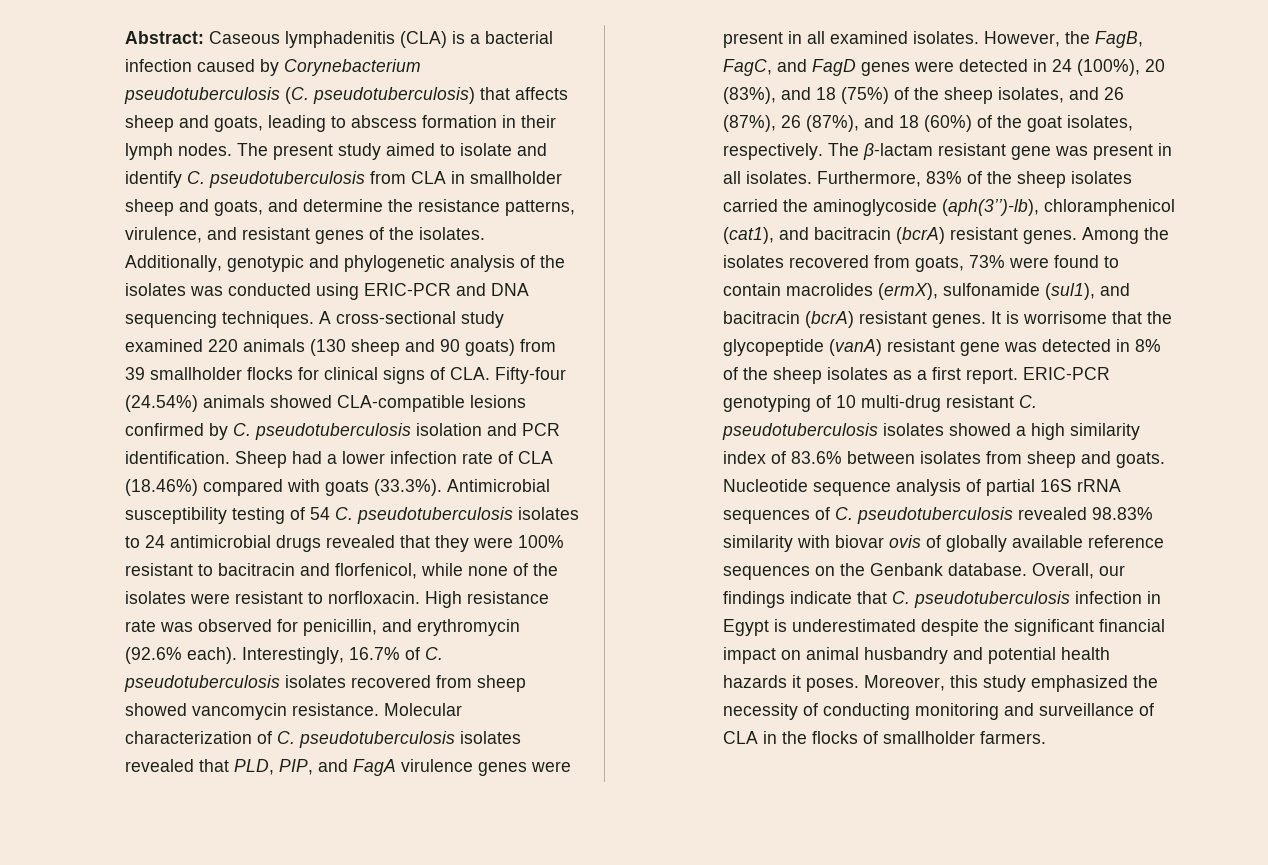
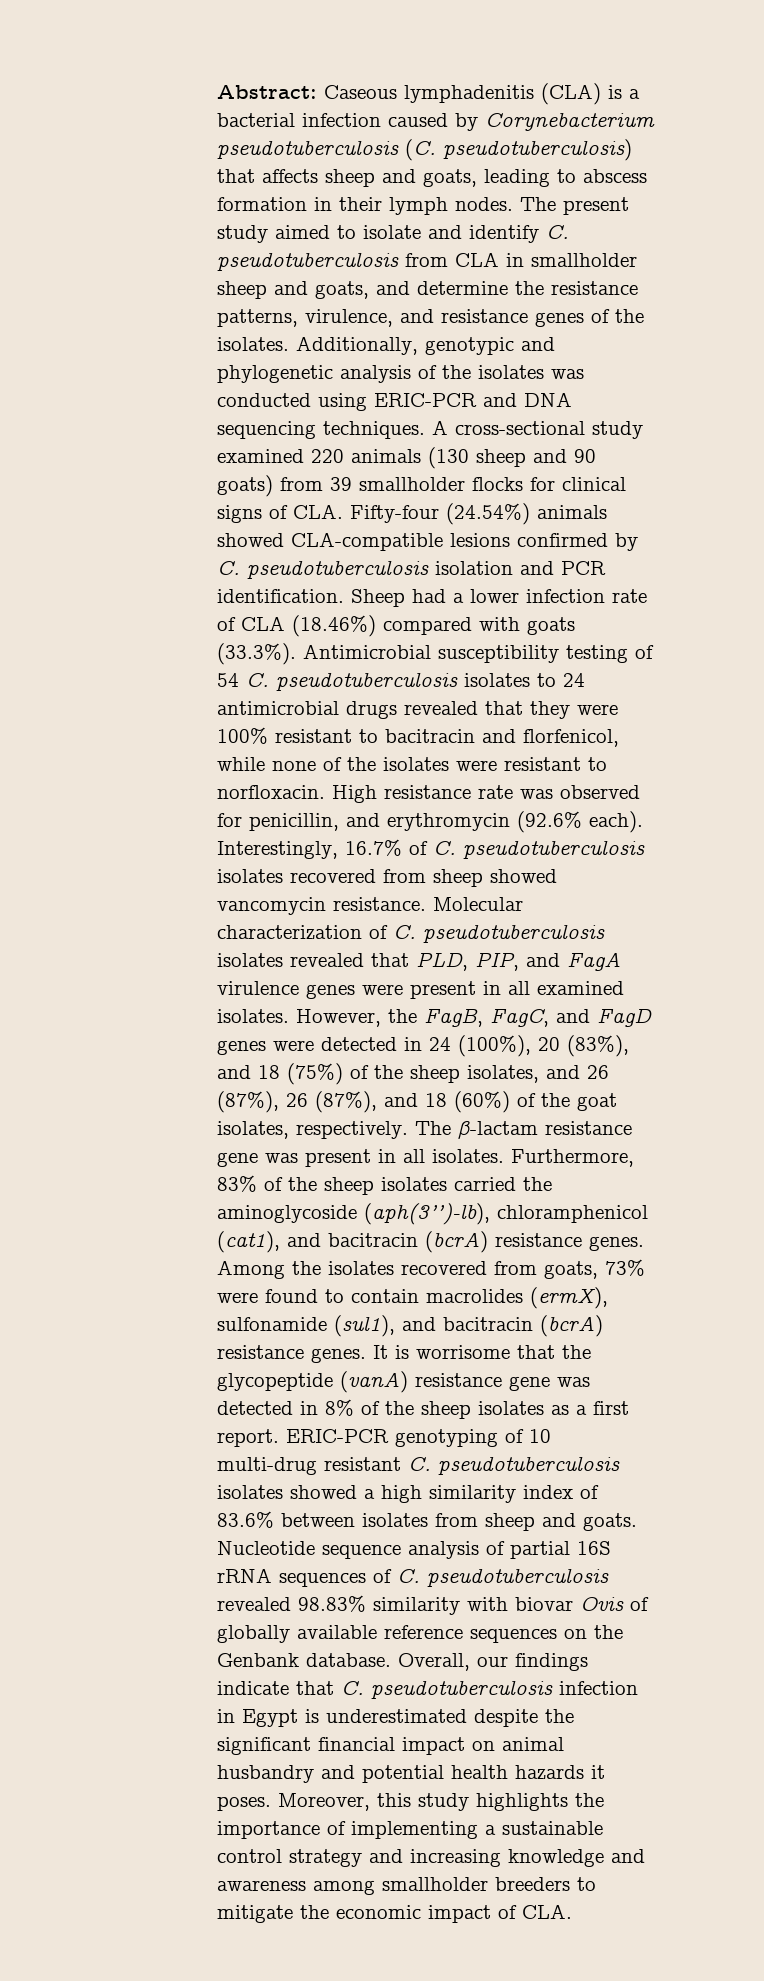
- The present study aimed to isolate and identify C. pseudotuberculosis from CLA in smallholder sheep and goats, and determine the resistance patterns, virulence, and resistant genes of the isolates.
+ The present study aimed to isolate and identify C. pseudotuberculosis from CLA in smallholder sheep and goats, and determine the resistance patterns, virulence, and resistance genes of the isolates.
- The β-lactam resistant gene was present in all isolates.
+ The β-lactam resistance gene was present in all isolates.
- Furthermore, 83% of the sheep isolates carried the aminoglycoside (aph(3’’)-lb), chloramphenicol (cat1), and bacitracin (bcrA) resistant genes.
+ Furthermore, 83% of the sheep isolates carried the aminoglycoside (aph(3’’)-lb), chloramphenicol (cat1), and bacitracin (bcrA) resistance genes.
- Among the isolates recovered from goats, 73% were found to contain macrolides (ermX), sulfonamide (sul1), and bacitracin (bcrA) resistant genes.
+ Among the isolates recovered from goats, 73% were found to contain macrolides (ermX), sulfonamide (sul1), and bacitracin (bcrA) resistance genes.
- It is worrisome that the glycopeptide (vanA) resistant gene was detected in 8% of the sheep isolates as a first report.
+ It is worrisome that the glycopeptide (vanA) resistance gene was detected in 8% of the sheep isolates as a first report.
- Nucleotide sequence analysis of partial 16S rRNA sequences of C. pseudotuberculosis revealed 98.83% similarity with biovar ovis of globally available reference sequences on the Genbank database.
+ Nucleotide sequence analysis of partial 16S rRNA sequences of C. pseudotuberculosis revealed 98.83% similarity with biovar Ovis of globally available reference sequences on the Genbank database.
- Moreover, this study emphasized the necessity of conducting monitoring and surveillance of CLA in the flocks of smallholder farmers.
+ Moreover, this study highlights the importance of implementing a sustainable control strategy and increasing knowledge and awareness among smallholder breeders to mitigate the economic impact of CLA.

